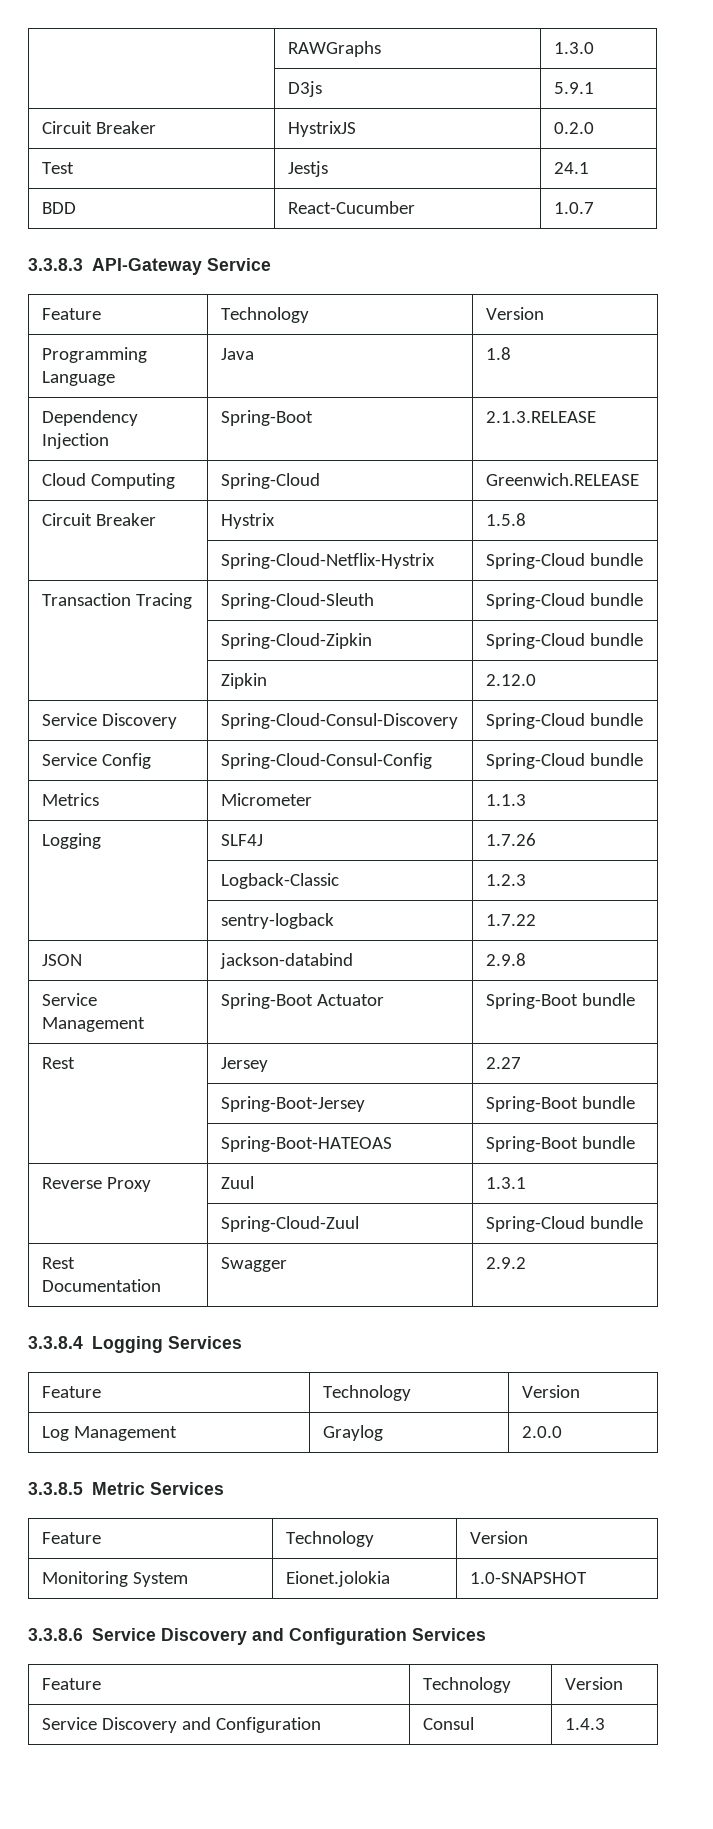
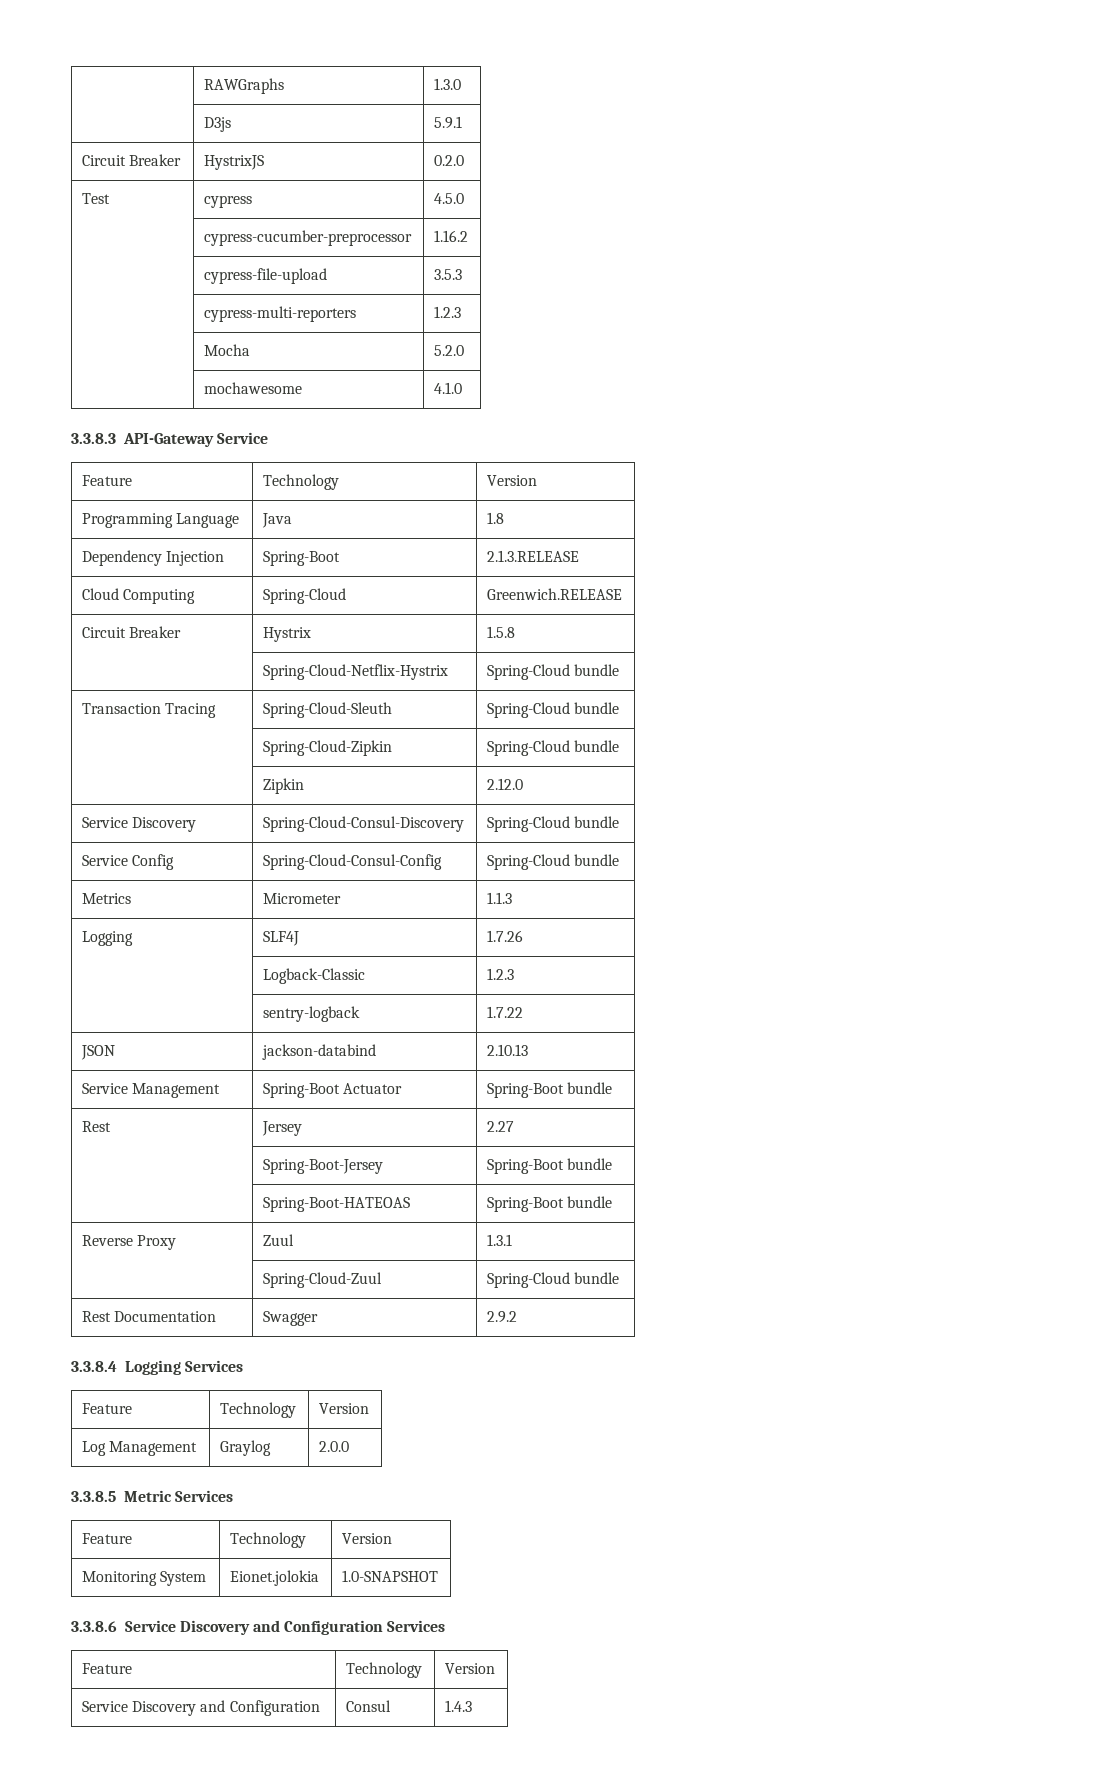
- Test | Jestjs | 24.1
- BDD | React-Cucumber | 1.0.7
+ Test | cypress | 4.5.0
+ | cypress-cucumber-preprocessor | 1.16.2
+ | cypress-file-upload | 3.5.3
+ | cypress-multi-reporters | 1.2.3
+ | Mocha | 5.2.0
+ | mochawesome | 4.1.0
- JSON | jackson-databind | 2.9.8
+ JSON | jackson-databind | 2.10.13

